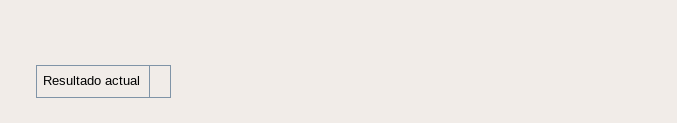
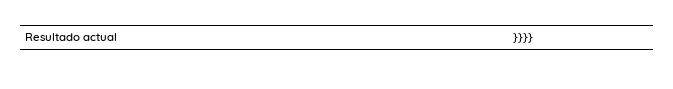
- Resultado actual |
+ Resultado actual | }}}}

